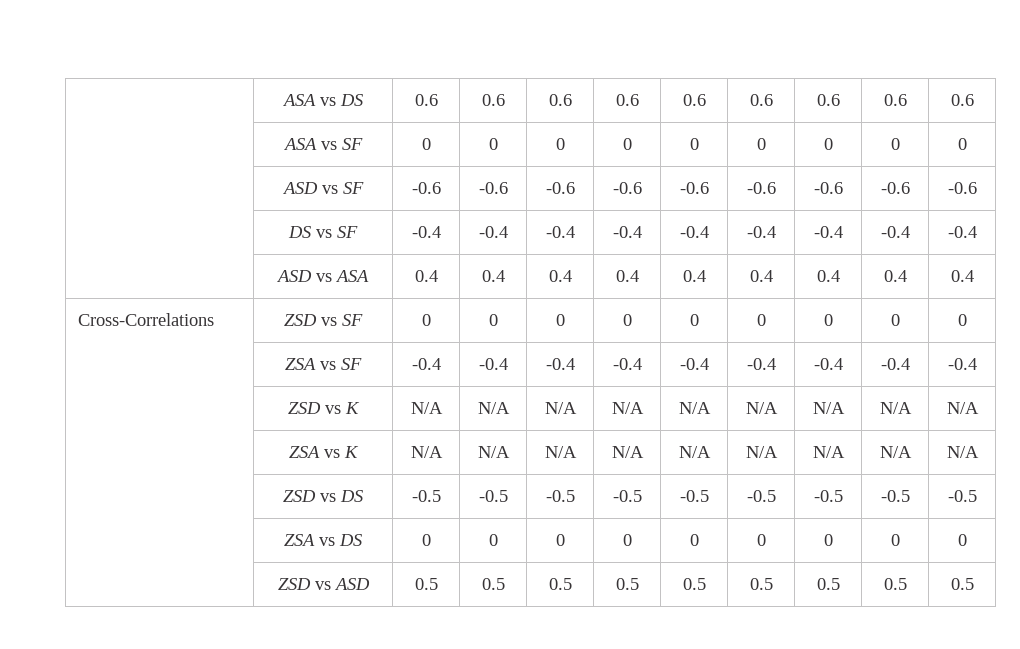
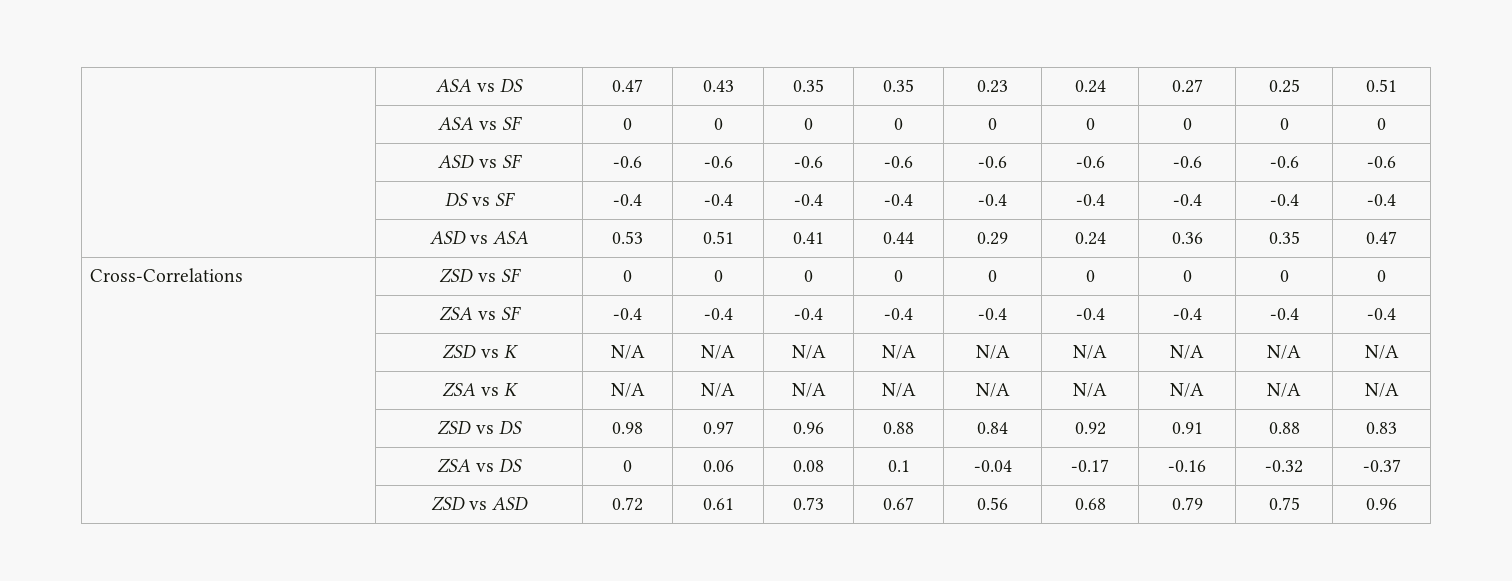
- | ASA vs DS | 0.6 | 0.6 | 0.6 | 0.6 | 0.6 | 0.6 | 0.6 | 0.6 | 0.6
+ | ASA vs DS | 0.47 | 0.43 | 0.35 | 0.35 | 0.23 | 0.24 | 0.27 | 0.25 | 0.51
- | ASD vs ASA | 0.4 | 0.4 | 0.4 | 0.4 | 0.4 | 0.4 | 0.4 | 0.4 | 0.4
+ | ASD vs ASA | 0.53 | 0.51 | 0.41 | 0.44 | 0.29 | 0.24 | 0.36 | 0.35 | 0.47
- | ZSD vs DS | -0.5 | -0.5 | -0.5 | -0.5 | -0.5 | -0.5 | -0.5 | -0.5 | -0.5
- | ZSA vs DS | 0 | 0 | 0 | 0 | 0 | 0 | 0 | 0 | 0
- | ZSD vs ASD | 0.5 | 0.5 | 0.5 | 0.5 | 0.5 | 0.5 | 0.5 | 0.5 | 0.5
+ | ZSD vs DS | 0.98 | 0.97 | 0.96 | 0.88 | 0.84 | 0.92 | 0.91 | 0.88 | 0.83
+ | ZSA vs DS | 0 | 0.06 | 0.08 | 0.1 | -0.04 | -0.17 | -0.16 | -0.32 | -0.37
+ | ZSD vs ASD | 0.72 | 0.61 | 0.73 | 0.67 | 0.56 | 0.68 | 0.79 | 0.75 | 0.96

